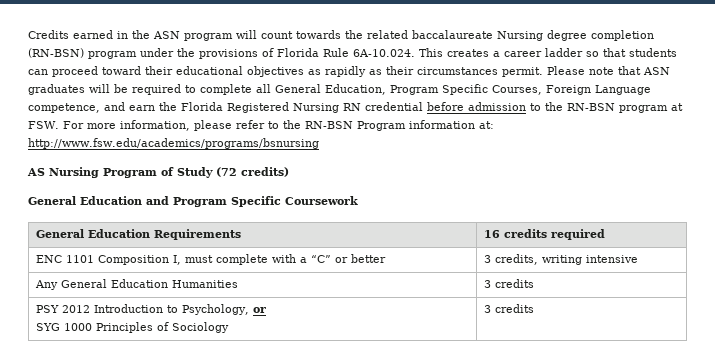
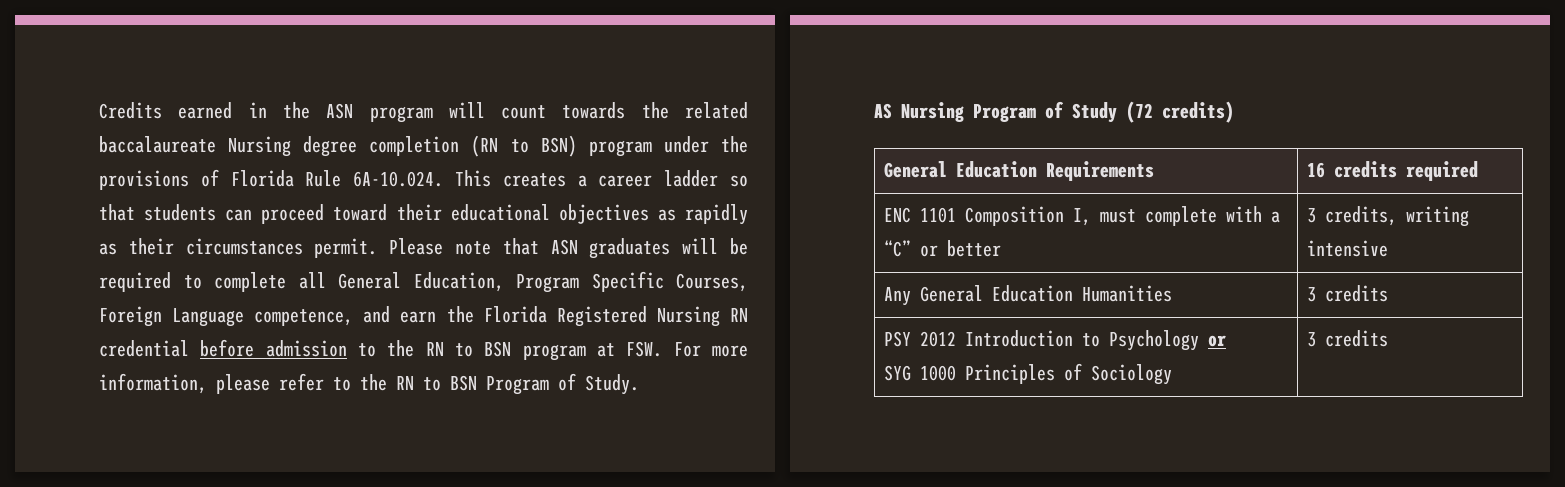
- Credits earned in the ASN program will count towards the related baccalaureate Nursing degree completion (RN-BSN) program under the provisions of Florida Rule 6A-10.024. This creates a career ladder so that students can proceed toward their educational objectives as rapidly as their circumstances permit.
+ Credits earned in the ASN program will count towards the related baccalaureate Nursing degree completion (RN to BSN) program under the provisions of Florida Rule 6A-10.024. This creates a career ladder so that students can proceed toward their educational objectives as rapidly as their circumstances permit.
- Please note that ASN graduates will be required to complete all General Education, Program Specific Courses, Foreign Language competence, and earn the Florida Registered Nursing RN credential before admission to the RN-BSN program at FSW. For more information, please refer to the RN-BSN Program information at: http://www.fsw.edu/academics/programs/bsnursing
+ Please note that ASN graduates will be required to complete all General Education, Program Specific Courses, Foreign Language competence, and earn the Florida Registered Nursing RN credential before admission to the RN to BSN program at FSW. For more information, please refer to the RN to BSN Program of Study.
- General Education and Program Specific Coursework
- PSY 2012 Introduction to Psychology, or
+ PSY 2012 Introduction to Psychology or

